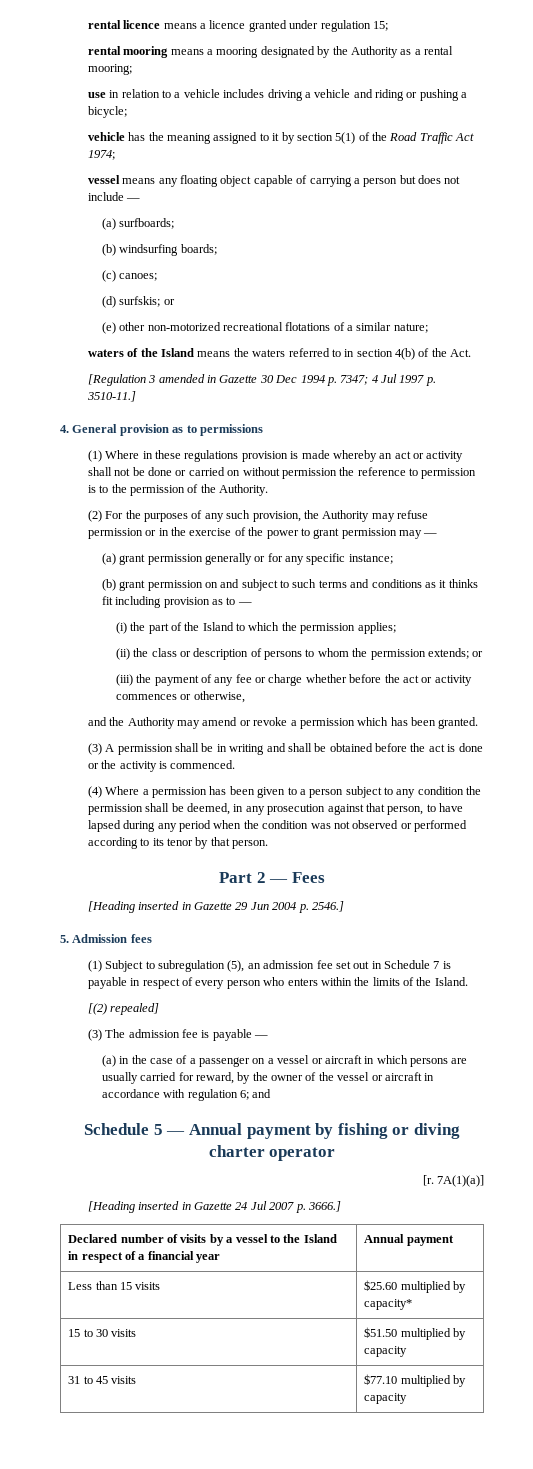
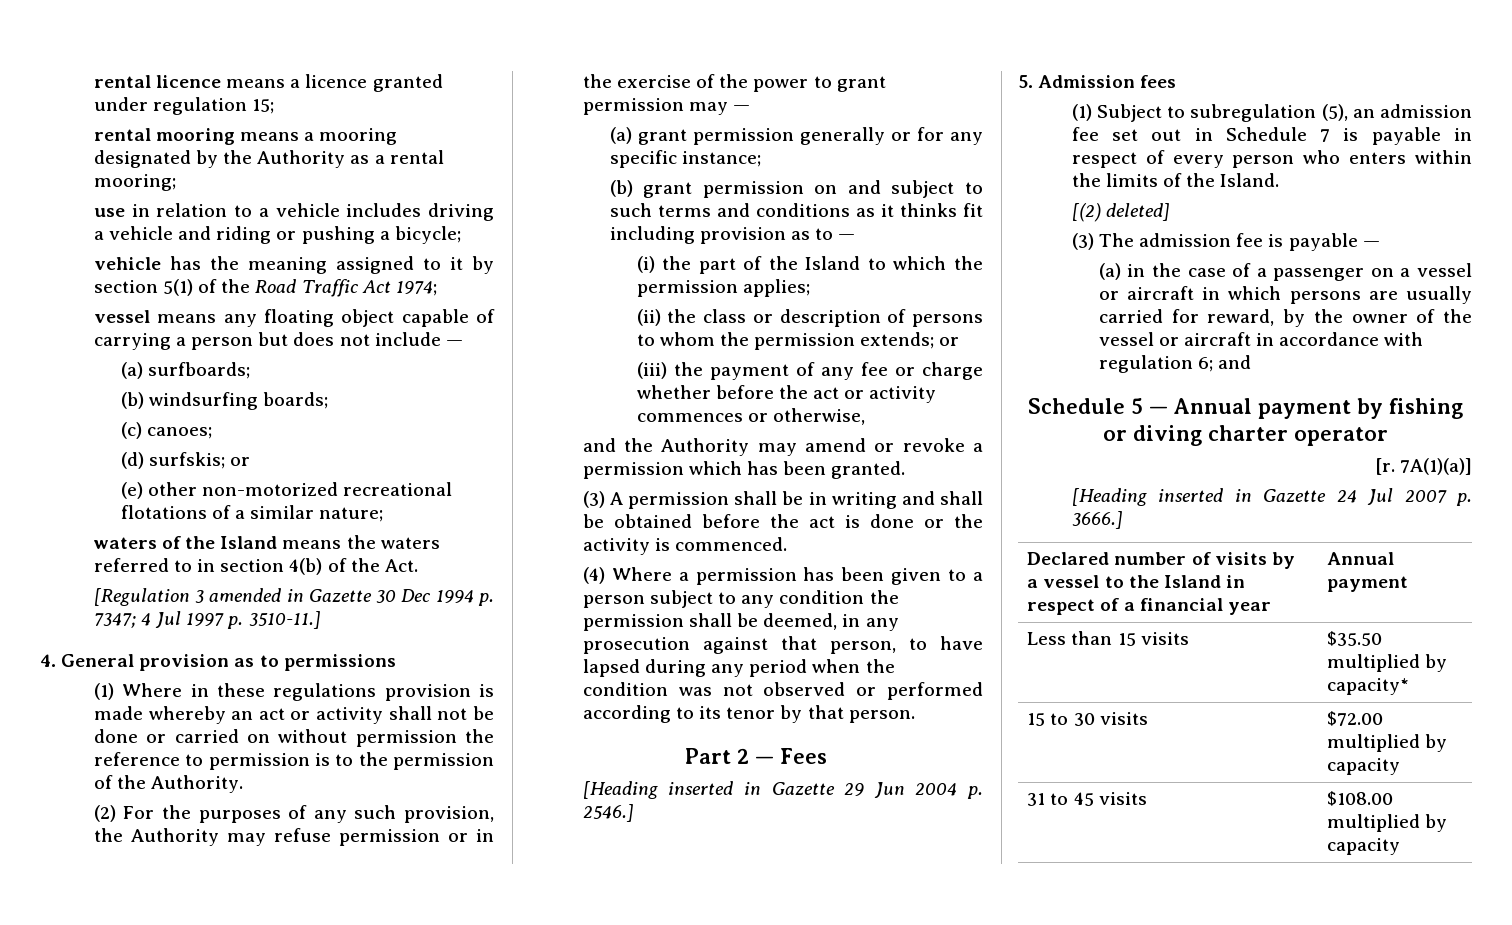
- [(2) repealed]
+ [(2) deleted]
- Less than 15 visits | $25.60 multiplied by capacity*
+ Less than 15 visits | $35.50 multiplied by capacity*
- 15 to 30 visits | $51.50 multiplied by capacity
+ 15 to 30 visits | $72.00 multiplied by capacity
- 31 to 45 visits | $77.10 multiplied by capacity
+ 31 to 45 visits | $108.00 multiplied by capacity

